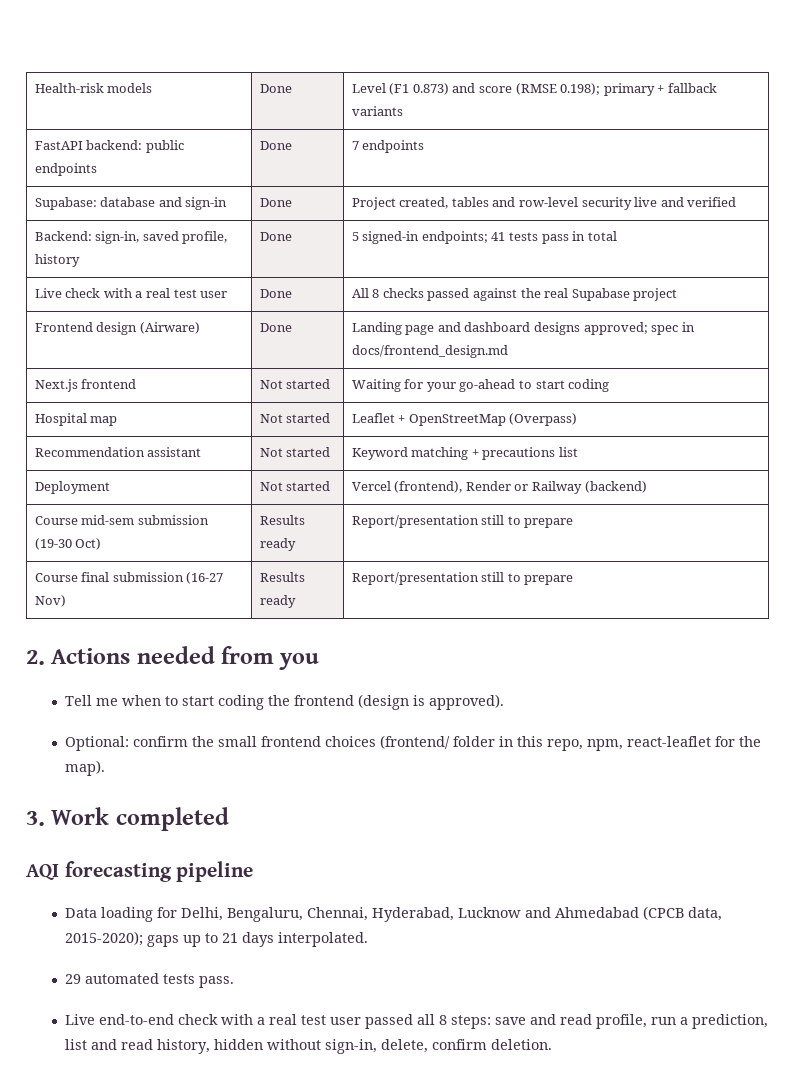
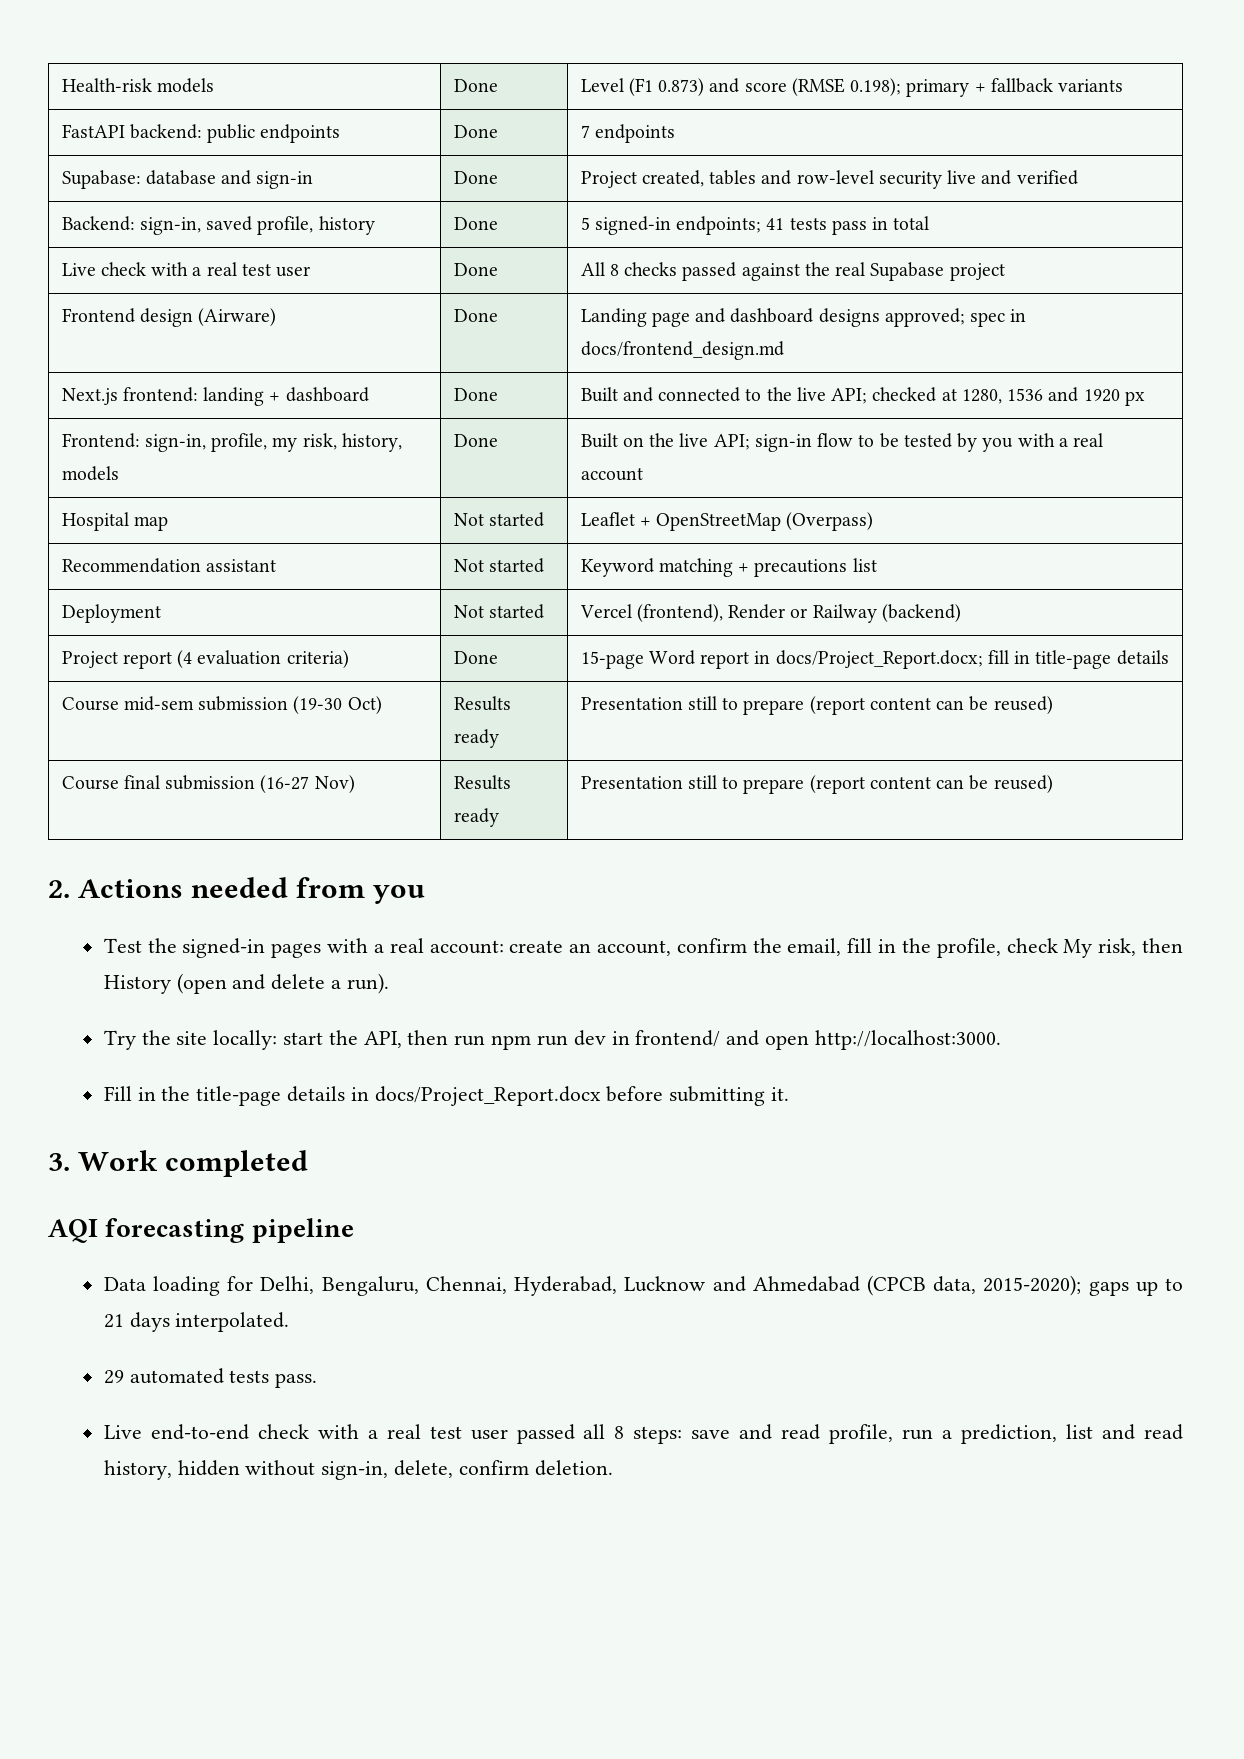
- Next.js frontend | Not started | Waiting for your go-ahead to start coding
+ Next.js frontend: landing + dashboard | Done | Built and connected to the live API; checked at 1280, 1536 and 1920 px
+ Frontend: sign-in, profile, my risk, history, models | Done | Built on the live API; sign-in flow to be tested by you with a real account
+ Project report (4 evaluation criteria) | Done | 15-page Word report in docs/Project_Report.docx; fill in title-page details
- Course mid-sem submission (19-30 Oct) | Results ready | Report/presentation still to prepare
+ Course mid-sem submission (19-30 Oct) | Results ready | Presentation still to prepare (report content can be reused)
- Course final submission (16-27 Nov) | Results ready | Report/presentation still to prepare
+ Course final submission (16-27 Nov) | Results ready | Presentation still to prepare (report content can be reused)
- Tell me when to start coding the frontend (design is approved).
- Optional: confirm the small frontend choices (frontend/ folder in this repo, npm, react-leaflet for the map).
+ Test the signed-in pages with a real account: create an account, confirm the email, fill in the profile, check My risk, then History (open and delete a run).
+ Try the site locally: start the API, then run npm run dev in frontend/ and open http://localhost:3000.
+ Fill in the title-page details in docs/Project_Report.docx before submitting it.

